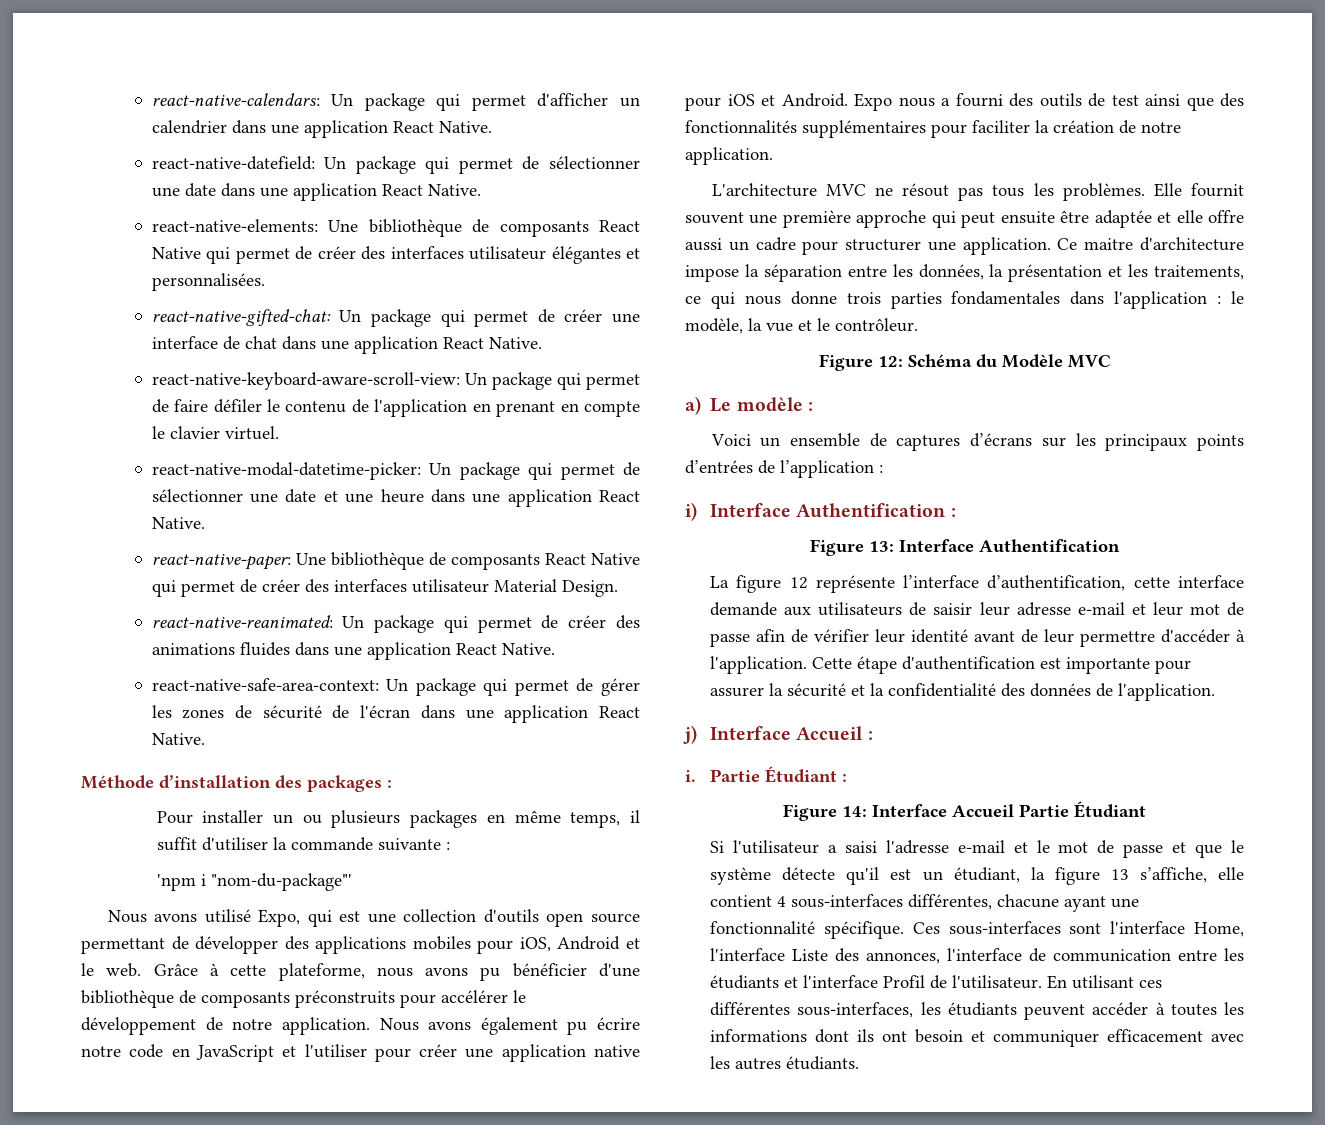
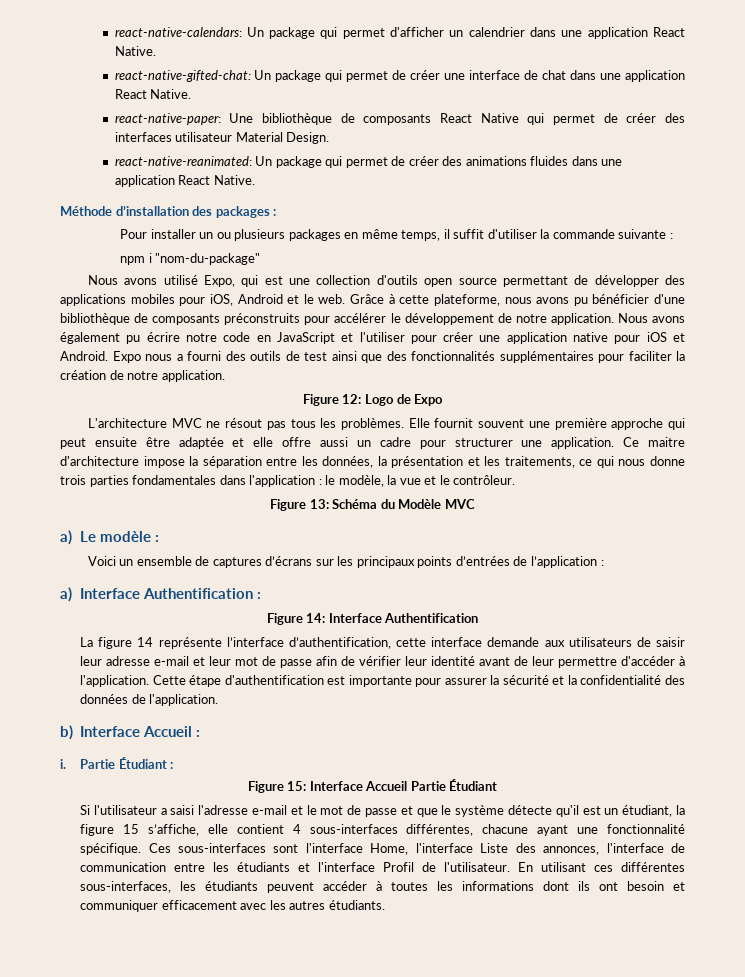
- react-native-datefield: Un package qui permet de sélectionner une date dans une application React Native.
- react-native-elements: Une bibliothèque de composants React Native qui permet de créer des interfaces utilisateur élégantes et personnalisées.
- react-native-keyboard-aware-scroll-view: Un package qui permet de faire défiler le contenu de l'application en prenant en compte le clavier virtuel.
- react-native-modal-datetime-picker: Un package qui permet de sélectionner une date et une heure dans une application React Native.
- react-native-safe-area-context: Un package qui permet de gérer les zones de sécurité de l'écran dans une application React Native.
- 'npm i "nom-du-package"'
+ npm i "nom-du-package"
+ Figure 12: Logo de Expo
- Figure 12: Schéma du Modèle MVC
+ Figure 13: Schéma du Modèle MVC
- i) Interface Authentification :
+ a) Interface Authentification :
- Figure 13: Interface Authentification
+ Figure 14: Interface Authentification
- La figure 12 représente l’interface d’authentification, cette interface demande aux utilisateurs de saisir leur adresse e-mail et leur mot de passe afin de vérifier leur identité avant de leur permettre d'accéder à l'application.
+ La figure 14 représente l’interface d’authentification, cette interface demande aux utilisateurs de saisir leur adresse e-mail et leur mot de passe afin de vérifier leur identité avant de leur permettre d'accéder à l'application.
- j) Interface Accueil :
+ b) Interface Accueil :
- Figure 14: Interface Accueil Partie Étudiant
+ Figure 15: Interface Accueil Partie Étudiant
- Si l'utilisateur a saisi l'adresse e-mail et le mot de passe et que le système détecte qu'il est un étudiant, la figure 13 s’affiche, elle contient 4 sous-interfaces différentes, chacune ayant une fonctionnalité spécifique.
+ Si l'utilisateur a saisi l'adresse e-mail et le mot de passe et que le système détecte qu'il est un étudiant, la figure 15 s’affiche, elle contient 4 sous-interfaces différentes, chacune ayant une fonctionnalité spécifique.

